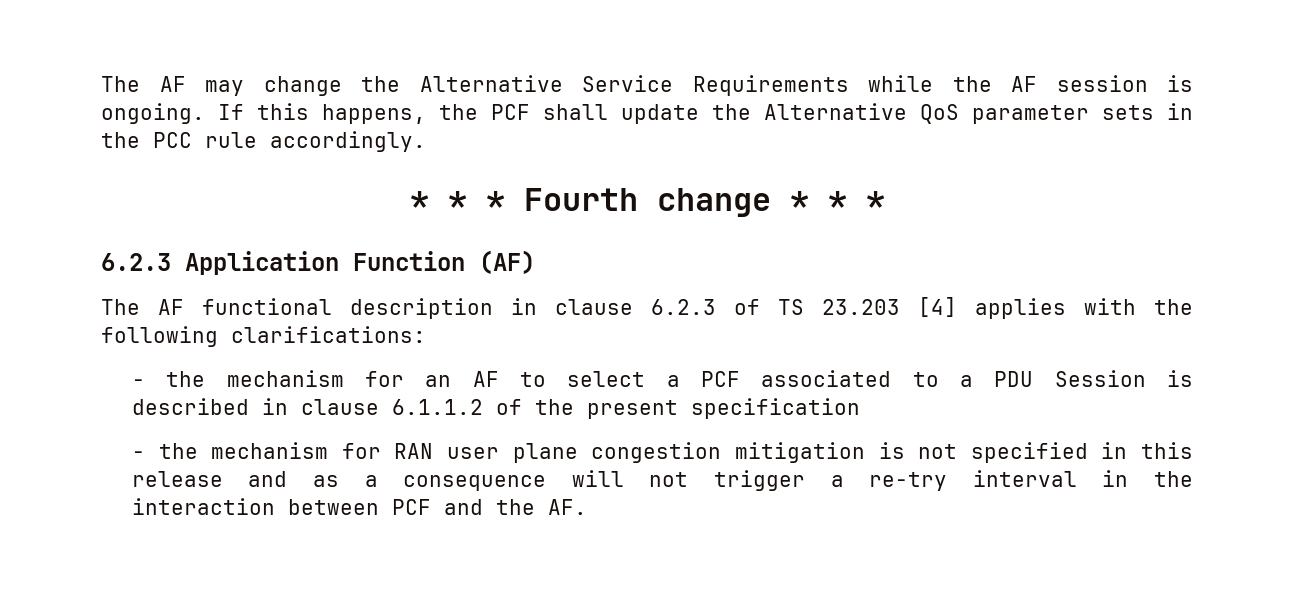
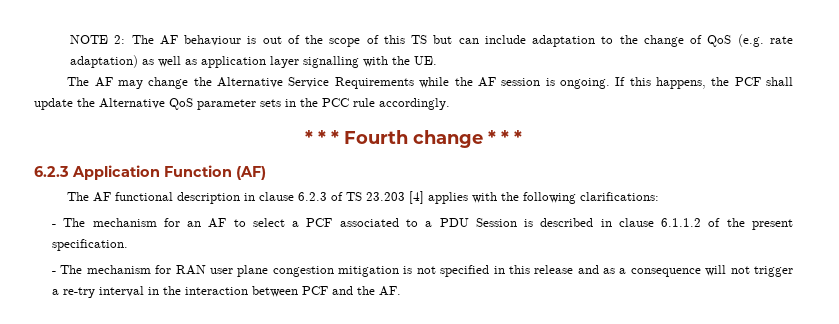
+ NOTE 2: The AF behaviour is out of the scope of this TS but can include adaptation to the change of QoS (e.g. rate adaptation) as well as application layer signalling with the UE.
- - the mechanism for an AF to select a PCF associated to a PDU Session is described in clause 6.1.1.2 of the present specification
- - the mechanism for RAN user plane congestion mitigation is not specified in this release and as a consequence will not trigger a re-try interval in the interaction between PCF and the AF.
+ - The mechanism for an AF to select a PCF associated to a PDU Session is described in clause 6.1.1.2 of the present specification.
+ - The mechanism for RAN user plane congestion mitigation is not specified in this release and as a consequence will not trigger a re-try interval in the interaction between PCF and the AF.

